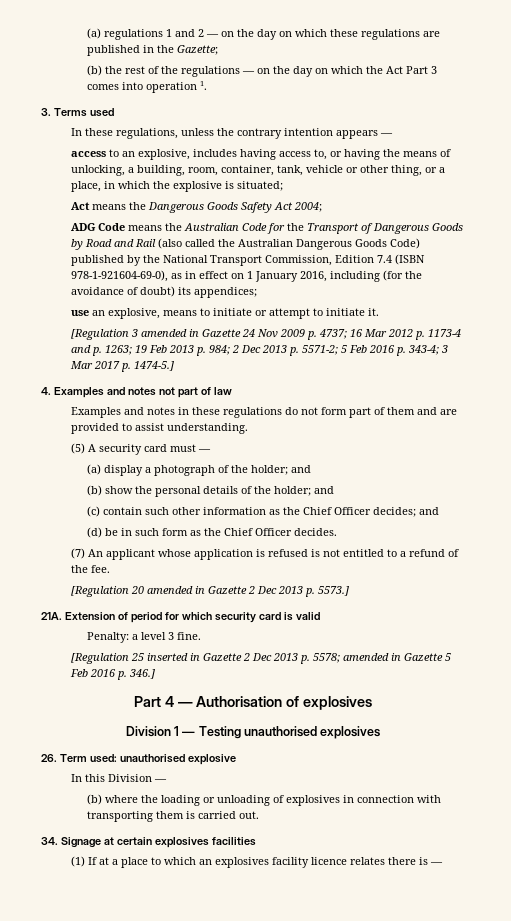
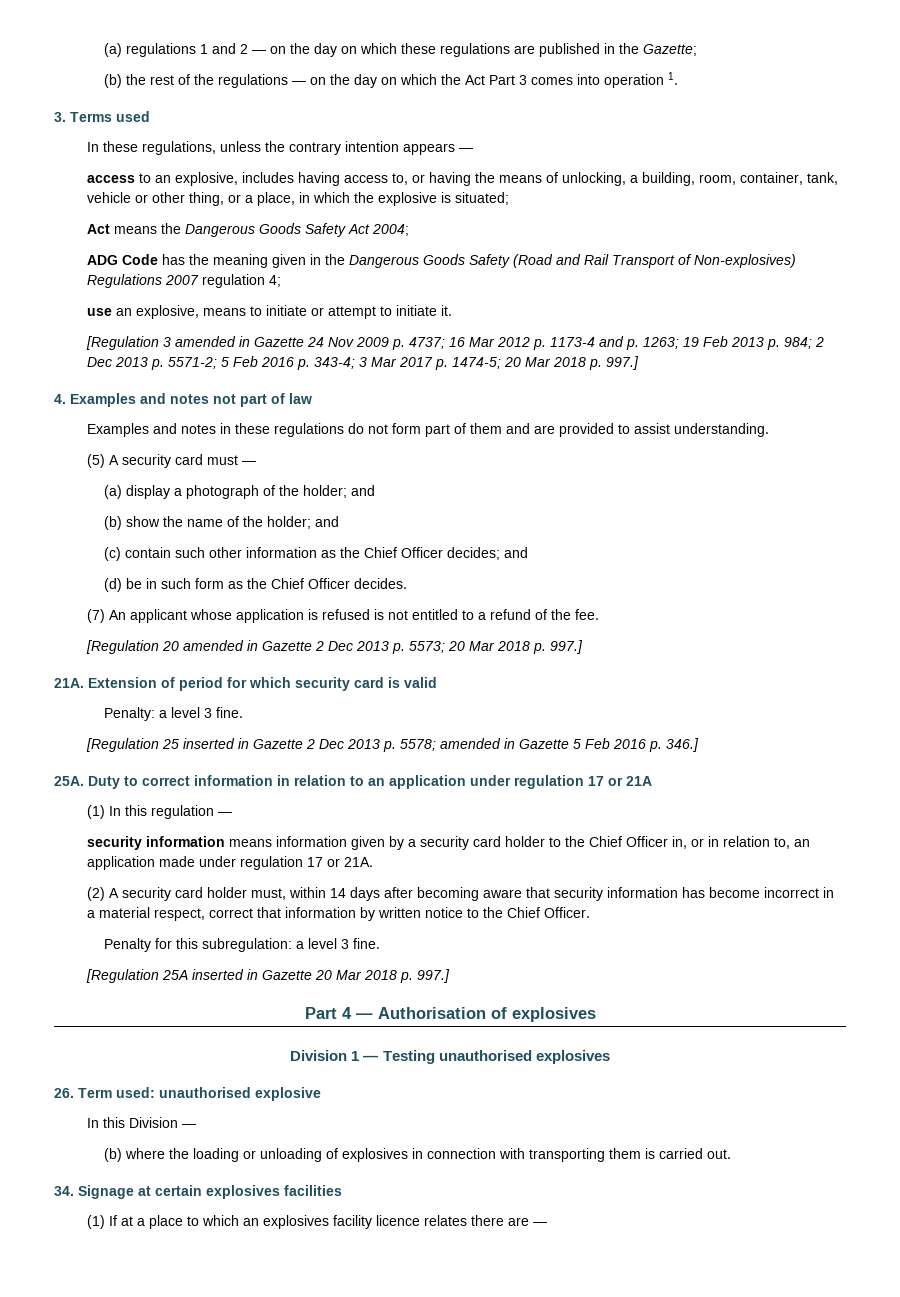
- ADG Code means the Australian Code for the Transport of Dangerous Goods by Road and Rail (also called the Australian Dangerous Goods Code) published by the National Transport Commission, Edition 7.4 (ISBN 978-1-921604-69-0), as in effect on 1 January 2016, including (for the avoidance of doubt) its appendices;
+ ADG Code has the meaning given in the Dangerous Goods Safety (Road and Rail Transport of Non-explosives) Regulations 2007 regulation 4;
- [Regulation 3 amended in Gazette 24 Nov 2009 p. 4737; 16 Mar 2012 p. 1173-4 and p. 1263; 19 Feb 2013 p. 984; 2 Dec 2013 p. 5571-2; 5 Feb 2016 p. 343-4; 3 Mar 2017 p. 1474-5.]
+ [Regulation 3 amended in Gazette 24 Nov 2009 p. 4737; 16 Mar 2012 p. 1173-4 and p. 1263; 19 Feb 2013 p. 984; 2 Dec 2013 p. 5571-2; 5 Feb 2016 p. 343-4; 3 Mar 2017 p. 1474-5; 20 Mar 2018 p. 997.]
- (b) show the personal details of the holder; and
+ (b) show the name of the holder; and
- [Regulation 20 amended in Gazette 2 Dec 2013 p. 5573.]
+ [Regulation 20 amended in Gazette 2 Dec 2013 p. 5573; 20 Mar 2018 p. 997.]
+ 25A. Duty to correct information in relation to an application under regulation 17 or 21A
+ (1) In this regulation —
+ security information means information given by a security card holder to the Chief Officer in, or in relation to, an application made under regulation 17 or 21A.
+ (2) A security card holder must, within 14 days after becoming aware that security information has become incorrect in a material respect, correct that information by written notice to the Chief Officer.
+ Penalty for this subregulation: a level 3 fine.
+ [Regulation 25A inserted in Gazette 20 Mar 2018 p. 997.]
- (1) If at a place to which an explosives facility licence relates there is —
+ (1) If at a place to which an explosives facility licence relates there are —

